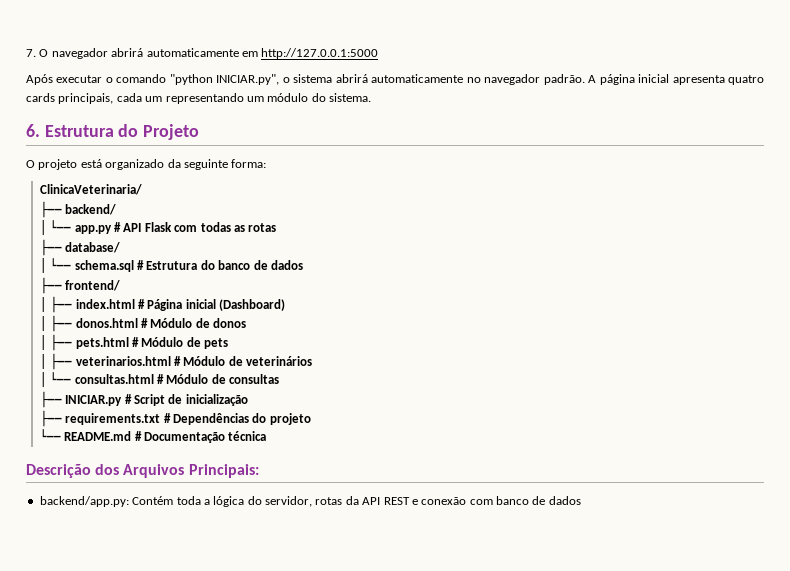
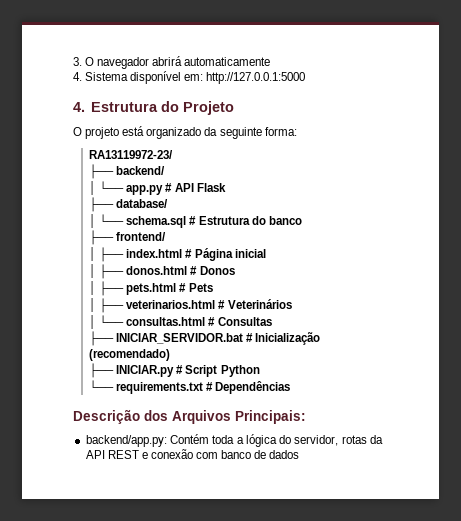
- 7. O navegador abrirá automaticamente em http://127.0.0.1:5000
- Após executar o comando "python INICIAR.py", o sistema abrirá automaticamente no navegador padrão. A página inicial apresenta quatro cards principais, cada um representando um módulo do sistema.
- 6. Estrutura do Projeto
+ 3. O navegador abrirá automaticamente
+ 4. Sistema disponível em: http://127.0.0.1:5000
+ 4. Estrutura do Projeto
- ClinicaVeterinaria/
+ RA13119972-23/
- │ └── app.py # API Flask com todas as rotas
+ │ └── app.py # API Flask
- │ └── schema.sql # Estrutura do banco de dados
+ │ └── schema.sql # Estrutura do banco
- │ ├── index.html # Página inicial (Dashboard)
+ │ ├── index.html # Página inicial
- │ ├── donos.html # Módulo de donos
+ │ ├── donos.html # Donos
- │ ├── pets.html # Módulo de pets
+ │ ├── pets.html # Pets
- │ ├── veterinarios.html # Módulo de veterinários
+ │ ├── veterinarios.html # Veterinários
- │ └── consultas.html # Módulo de consultas
+ │ └── consultas.html # Consultas
+ ├── INICIAR_SERVIDOR.bat # Inicialização (recomendado)
- ├── INICIAR.py # Script de inicialização
- ├── requirements.txt # Dependências do projeto
- └── README.md # Documentação técnica
+ ├── INICIAR.py # Script Python
+ └── requirements.txt # Dependências

